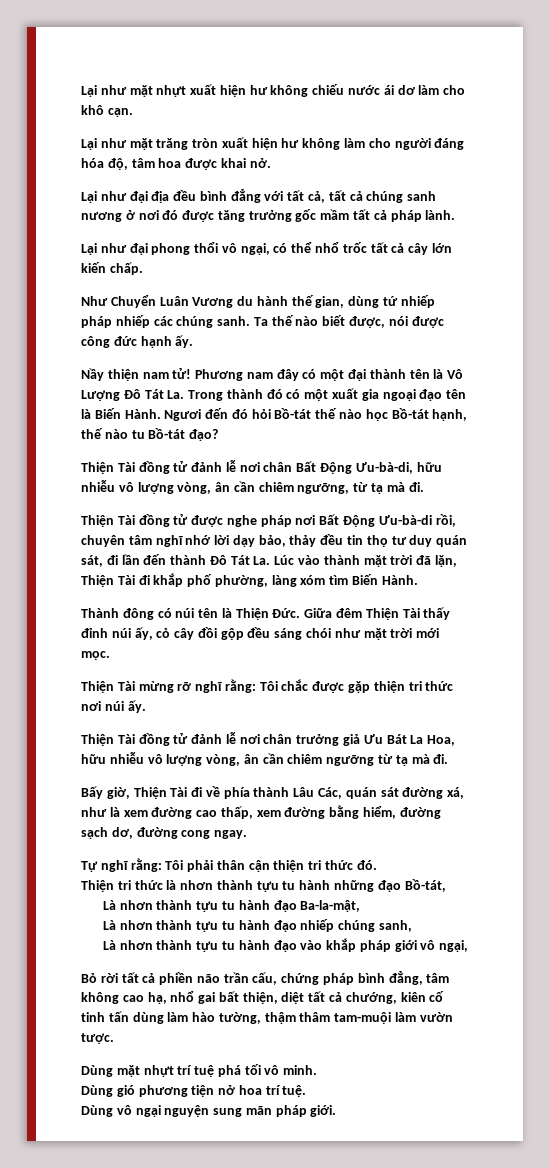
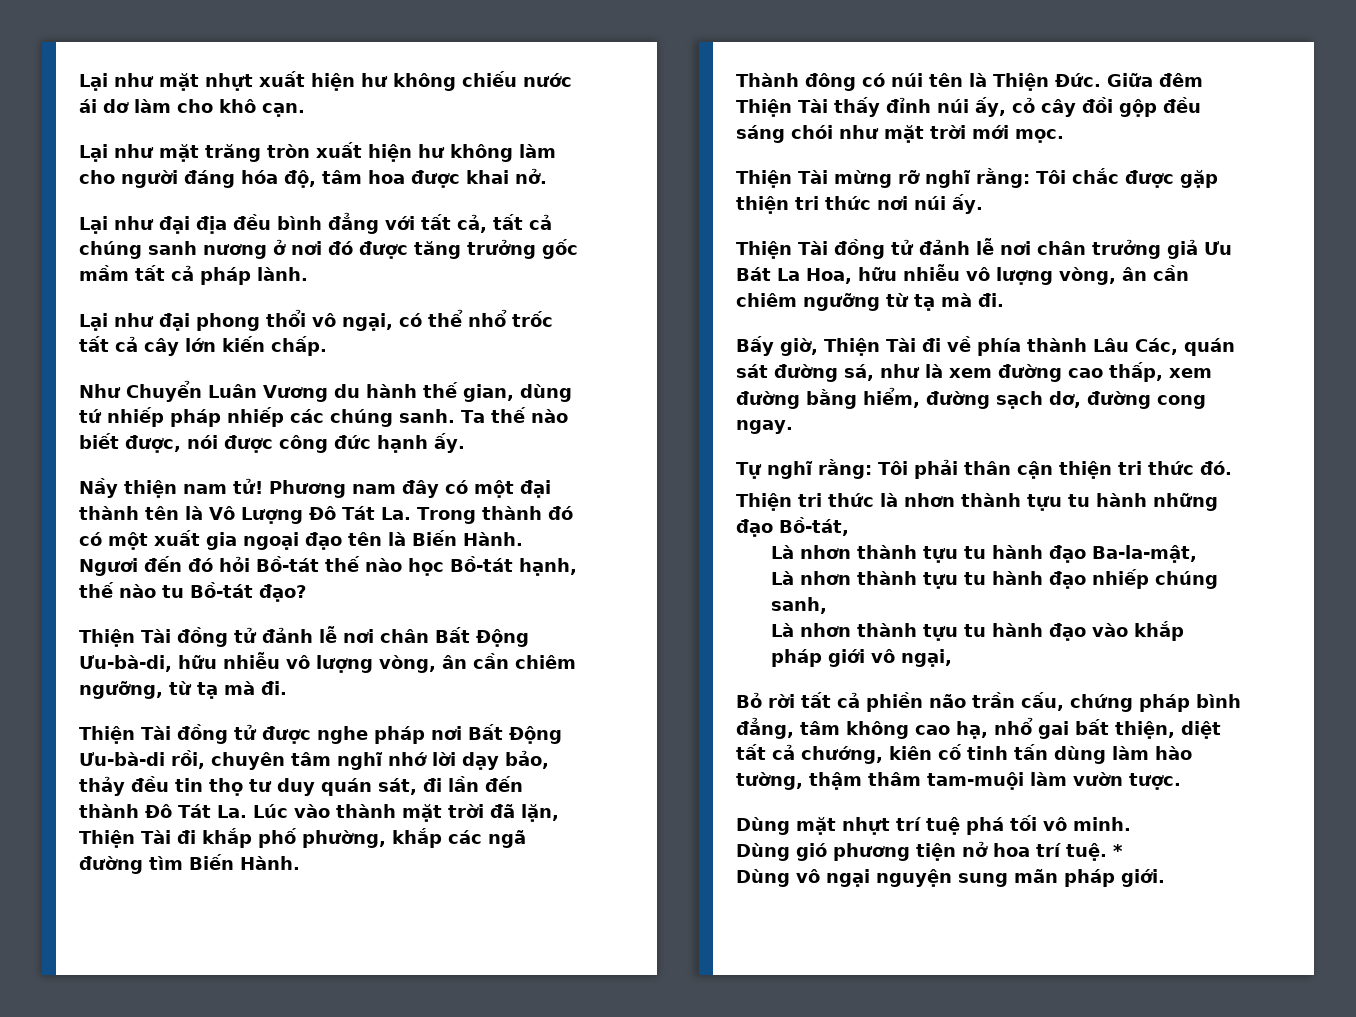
- Thiện Tài đồng tử được nghe pháp nơi Bất Ðộng Ưu-bà-di rồi, chuyên tâm nghĩ nhớ lời dạy bảo, thảy đều tin thọ tư duy quán sát, đi lần đến thành Ðô Tát La. Lúc vào thành mặt trời đã lặn, Thiện Tài đi khắp phố phường, làng xóm tìm Biến Hành.
+ Thiện Tài đồng tử được nghe pháp nơi Bất Ðộng Ưu-bà-di rồi, chuyên tâm nghĩ nhớ lời dạy bảo, thảy đều tin thọ tư duy quán sát, đi lần đến thành Ðô Tát La. Lúc vào thành mặt trời đã lặn, Thiện Tài đi khắp phố phường, khắp các ngã đường tìm Biến Hành.
- Bấy giờ, Thiện Tài đi về phía thành Lâu Các, quán sát đường xá, như là xem đường cao thấp, xem đường bằng hiểm, đường sạch dơ, đường cong ngay.
+ Bấy giờ, Thiện Tài đi về phía thành Lâu Các, quán sát đường sá, như là xem đường cao thấp, xem đường bằng hiểm, đường sạch dơ, đường cong ngay.
+ *

